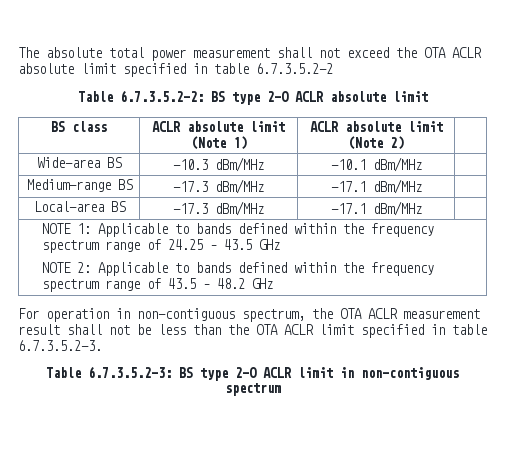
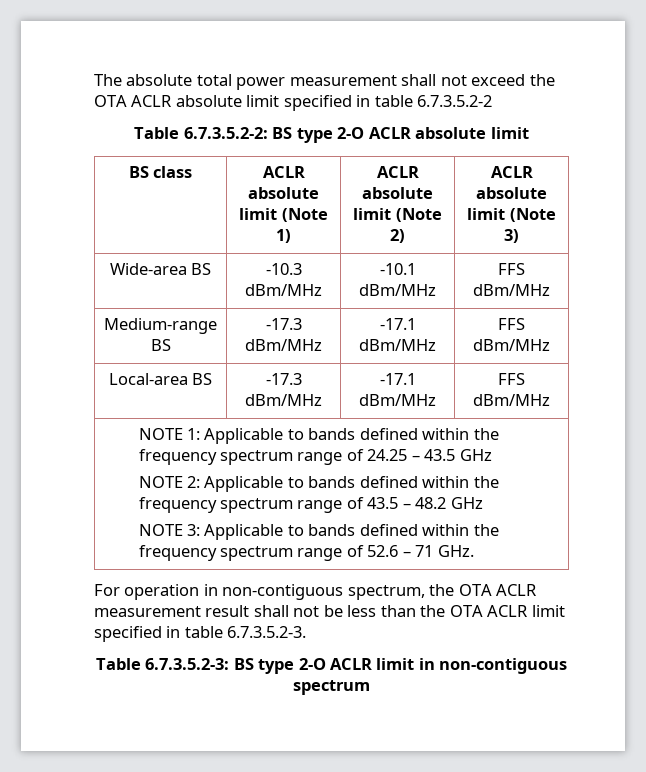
- BS class | ACLR absolute limit (Note 1) | ACLR absolute limit (Note 2) |
+ BS class | ACLR absolute limit (Note 1) | ACLR absolute limit (Note 2) | ACLR absolute limit (Note 3)
- Wide-area BS | -10.3 dBm/MHz | -10.1 dBm/MHz |
+ Wide-area BS | -10.3 dBm/MHz | -10.1 dBm/MHz | FFS dBm/MHz
- Medium-range BS | -17.3 dBm/MHz | -17.1 dBm/MHz |
+ Medium-range BS | -17.3 dBm/MHz | -17.1 dBm/MHz | FFS dBm/MHz
- Local-area BS | -17.3 dBm/MHz | -17.1 dBm/MHz |
+ Local-area BS | -17.3 dBm/MHz | -17.1 dBm/MHz | FFS dBm/MHz
+ NOTE 3: Applicable to bands defined within the frequency spectrum range of 52.6 – 71 GHz.

